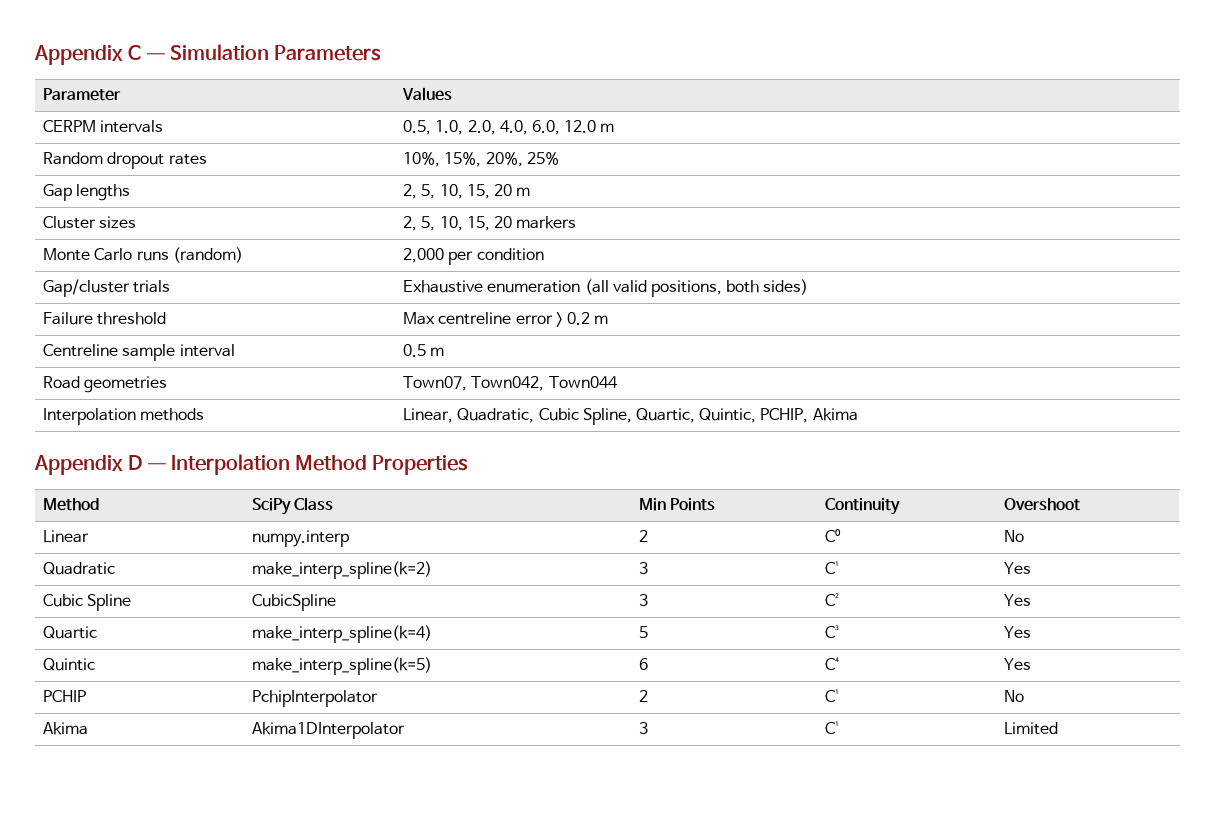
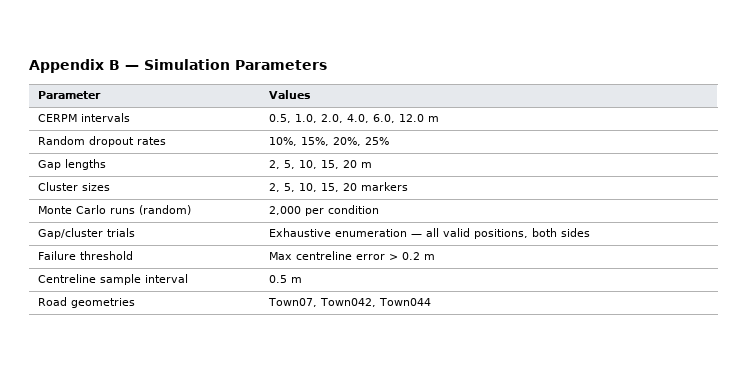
- Appendix C — Simulation Parameters
+ Appendix B — Simulation Parameters
- Gap/cluster trials | Exhaustive enumeration (all valid positions, both sides)
+ Gap/cluster trials | Exhaustive enumeration — all valid positions, both sides
- Interpolation methods | Linear, Quadratic, Cubic Spline, Quartic, Quintic, PCHIP, Akima
- Appendix D — Interpolation Method Properties
- Method | SciPy Class | Min Points | Continuity | Overshoot
- Linear | numpy.interp | 2 | C⁰ | No
- Quadratic | make_interp_spline(k=2) | 3 | C¹ | Yes
- Cubic Spline | CubicSpline | 3 | C² | Yes
- Quartic | make_interp_spline(k=4) | 5 | C³ | Yes
- Quintic | make_interp_spline(k=5) | 6 | C⁴ | Yes
- PCHIP | PchipInterpolator | 2 | C¹ | No
- Akima | Akima1DInterpolator | 3 | C¹ | Limited

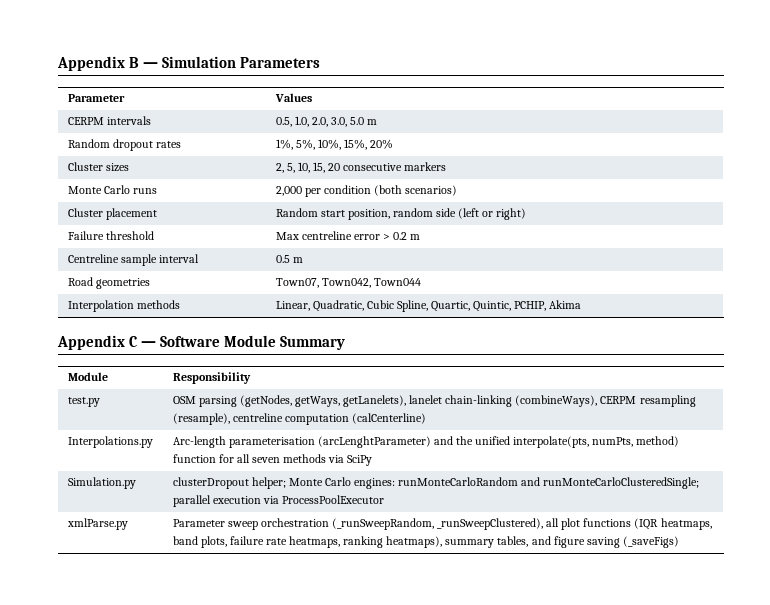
- CERPM intervals | 0.5, 1.0, 2.0, 4.0, 6.0, 12.0 m
+ CERPM intervals | 0.5, 1.0, 2.0, 3.0, 5.0 m
- Random dropout rates | 10%, 15%, 20%, 25%
- Gap lengths | 2, 5, 10, 15, 20 m
+ Random dropout rates | 1%, 5%, 10%, 15%, 20%
- Cluster sizes | 2, 5, 10, 15, 20 markers
+ Cluster sizes | 2, 5, 10, 15, 20 consecutive markers
- Monte Carlo runs (random) | 2,000 per condition
- Gap/cluster trials | Exhaustive enumeration — all valid positions, both sides
+ Monte Carlo runs | 2,000 per condition (both scenarios)
+ Cluster placement | Random start position, random side (left or right)
+ Interpolation methods | Linear, Quadratic, Cubic Spline, Quartic, Quintic, PCHIP, Akima
+ Appendix C — Software Module Summary
+ Module | Responsibility
+ test.py | OSM parsing (getNodes, getWays, getLanelets), lanelet chain-linking (combineWays), CERPM resampling (resample), centreline computation (calCenterline)
+ Interpolations.py | Arc-length parameterisation (arcLenghtParameter) and the unified interpolate(pts, numPts, method) function for all seven methods via SciPy
+ Simulation.py | clusterDropout helper; Monte Carlo engines: runMonteCarloRandom and runMonteCarloClusteredSingle; parallel execution via ProcessPoolExecutor
+ xmlParse.py | Parameter sweep orchestration (_runSweepRandom, _runSweepClustered), all plot functions (IQR heatmaps, band plots, failure rate heatmaps, ranking heatmaps), summary tables, and figure saving (_saveFigs)

